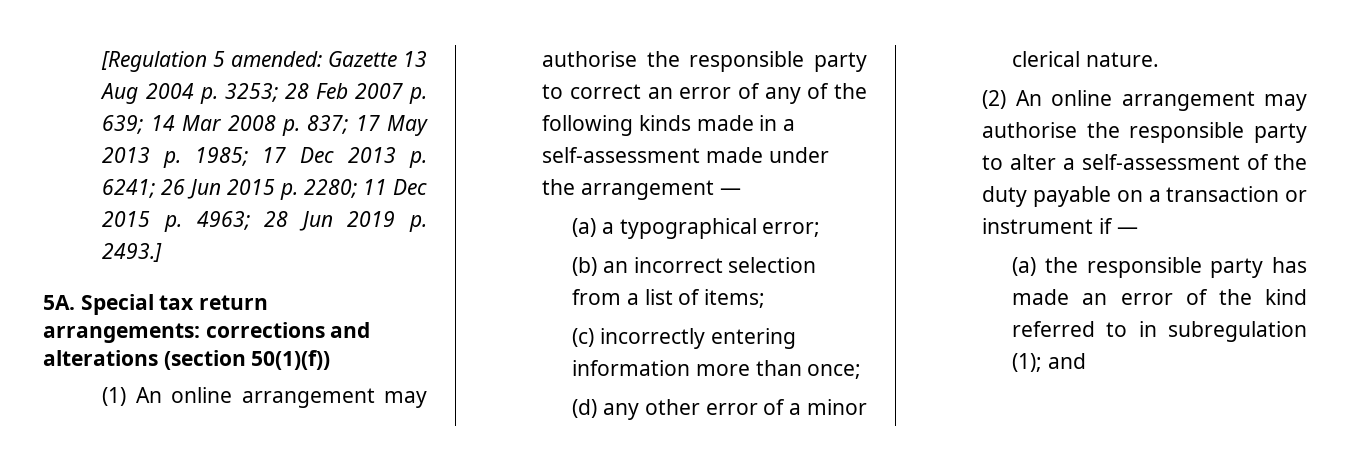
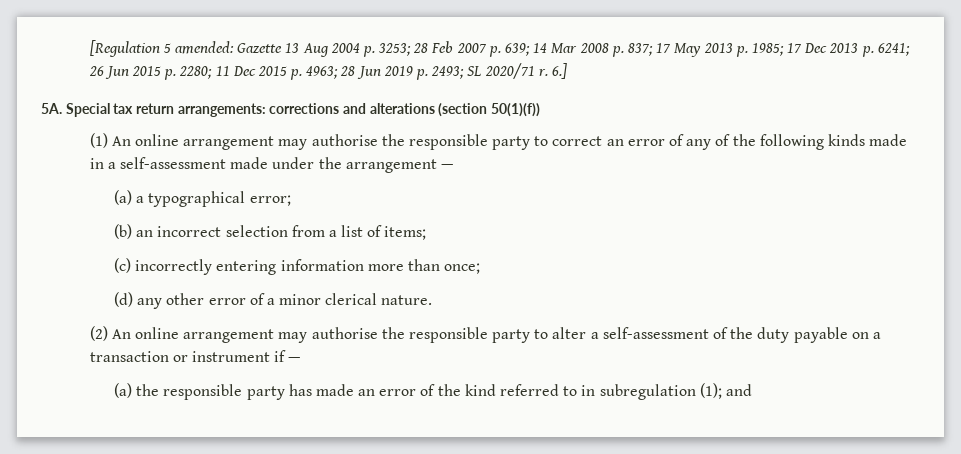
- [Regulation 5 amended: Gazette 13 Aug 2004 p. 3253; 28 Feb 2007 p. 639; 14 Mar 2008 p. 837; 17 May 2013 p. 1985; 17 Dec 2013 p. 6241; 26 Jun 2015 p. 2280; 11 Dec 2015 p. 4963; 28 Jun 2019 p. 2493.]
+ [Regulation 5 amended: Gazette 13 Aug 2004 p. 3253; 28 Feb 2007 p. 639; 14 Mar 2008 p. 837; 17 May 2013 p. 1985; 17 Dec 2013 p. 6241; 26 Jun 2015 p. 2280; 11 Dec 2015 p. 4963; 28 Jun 2019 p. 2493; SL 2020/71 r. 6.]

